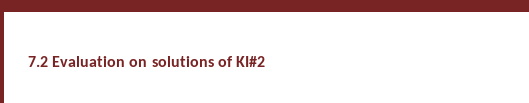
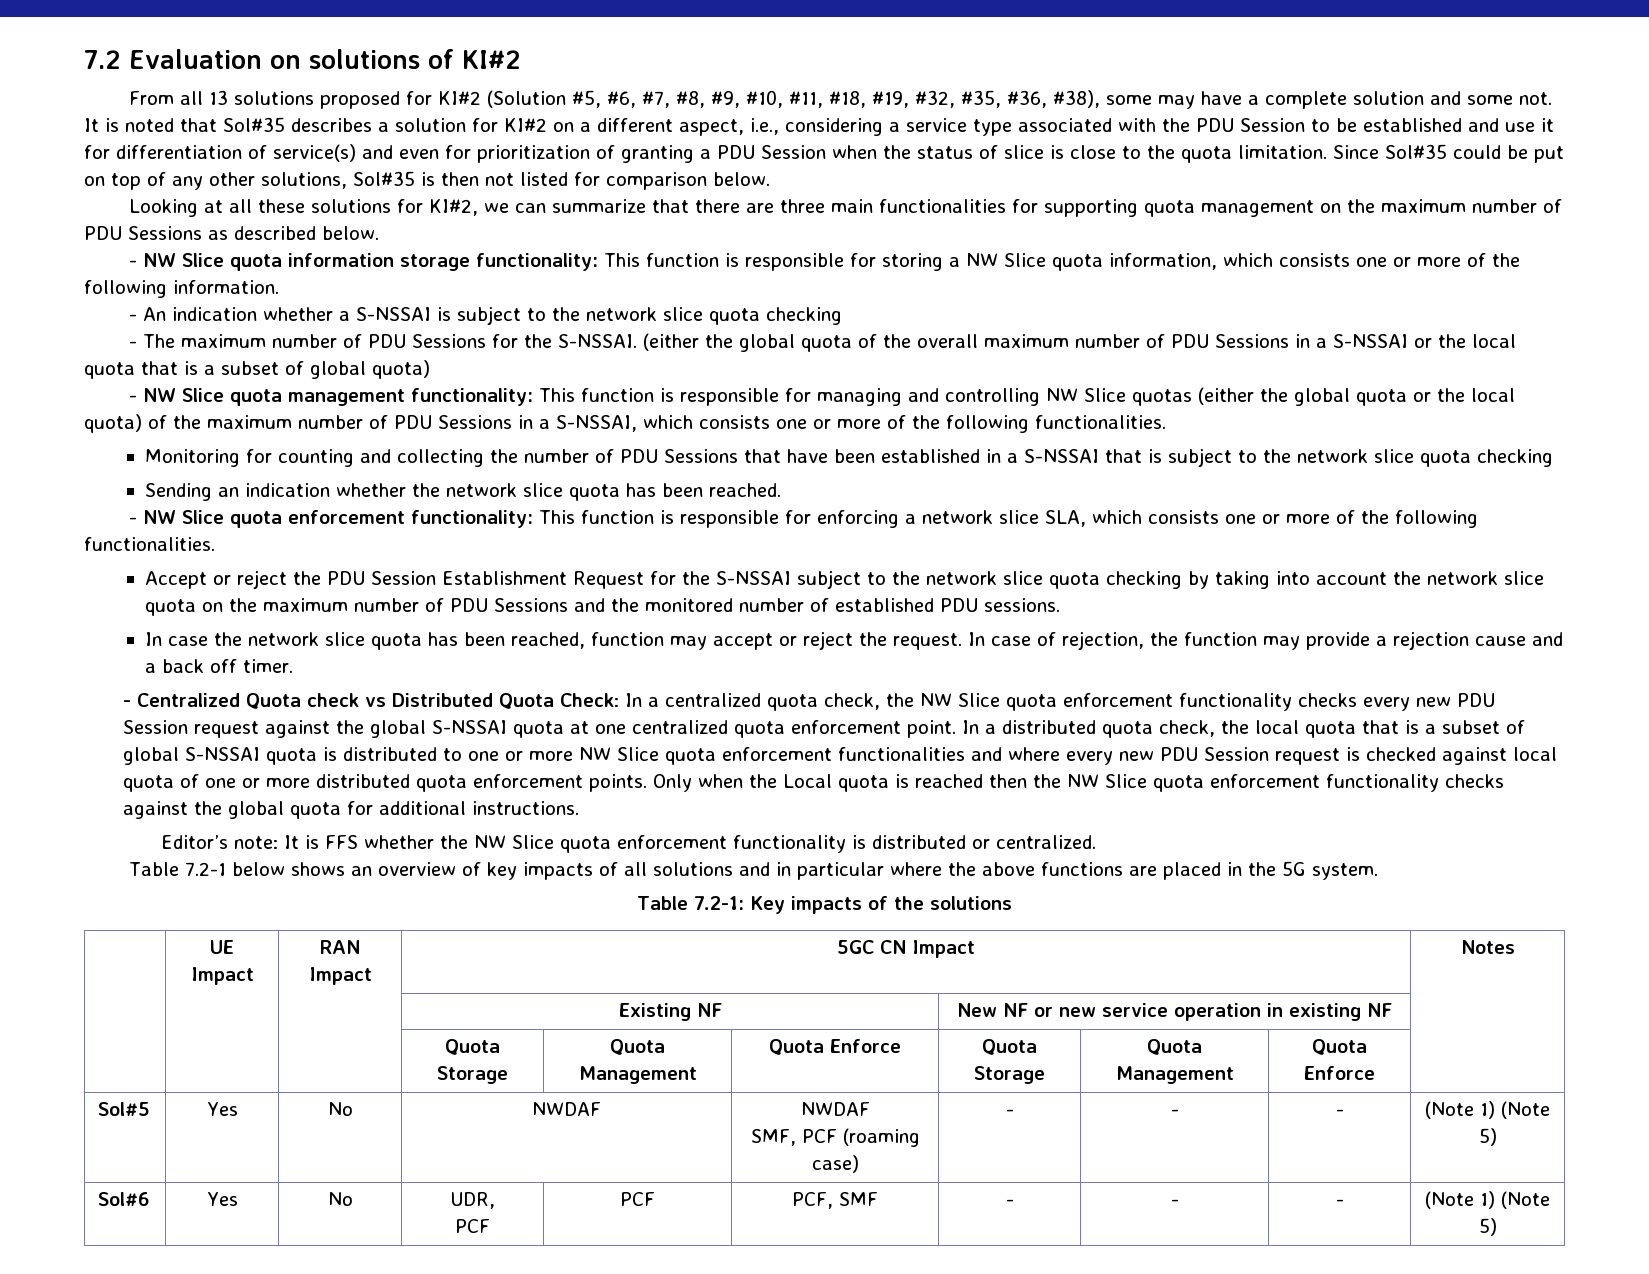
+ From all 13 solutions proposed for KI#2 (Solution #5, #6, #7, #8, #9, #10, #11, #18, #19, #32, #35, #36, #38), some may have a complete solution and some not. It is noted that Sol#35 describes a solution for KI#2 on a different aspect, i.e., considering a service type associated with the PDU Session to be established and use it for differentiation of service(s) and even for prioritization of granting a PDU Session when the status of slice is close to the quota limitation. Since Sol#35 could be put on top of any other solutions, Sol#35 is then not listed for comparison below.
+ Looking at all these solutions for KI#2, we can summarize that there are three main functionalities for supporting quota management on the maximum number of PDU Sessions as described below.
+ - NW Slice quota information storage functionality: This function is responsible for storing a NW Slice quota information, which consists one or more of the following information.
+ - An indication whether a S-NSSAI is subject to the network slice quota checking
+ - The maximum number of PDU Sessions for the S-NSSAI. (either the global quota of the overall maximum number of PDU Sessions in a S-NSSAI or the local quota that is a subset of global quota)
+ - NW Slice quota management functionality: This function is responsible for managing and controlling NW Slice quotas (either the global quota or the local quota) of the maximum number of PDU Sessions in a S-NSSAI, which consists one or more of the following functionalities.
+ Monitoring for counting and collecting the number of PDU Sessions that have been established in a S-NSSAI that is subject to the network slice quota checking
+ Sending an indication whether the network slice quota has been reached.
+ - NW Slice quota enforcement functionality: This function is responsible for enforcing a network slice SLA, which consists one or more of the following functionalities.
+ Accept or reject the PDU Session Establishment Request for the S-NSSAI subject to the network slice quota checking by taking into account the network slice quota on the maximum number of PDU Sessions and the monitored number of established PDU sessions.
+ In case the network slice quota has been reached, function may accept or reject the request. In case of rejection, the function may provide a rejection cause and a back off timer.
+ - Centralized Quota check vs Distributed Quota Check: In a centralized quota check, the NW Slice quota enforcement functionality checks every new PDU Session request against the global S-NSSAI quota at one centralized quota enforcement point. In a distributed quota check, the local quota that is a subset of global S-NSSAI quota is distributed to one or more NW Slice quota enforcement functionalities and where every new PDU Session request is checked against local quota of one or more distributed quota enforcement points. Only when the Local quota is reached then the NW Slice quota enforcement functionality checks against the global quota for additional instructions.
+ Editor’s note: It is FFS whether the NW Slice quota enforcement functionality is distributed or centralized.
+ Table 7.2-1 below shows an overview of key impacts of all solutions and in particular where the above functions are placed in the 5G system.
+ Table 7.2-1: Key impacts of the solutions
+ | UE Impact | RAN Impact | 5GC CN Impact | Notes
+ | | | Existing NF | New NF or new service operation in existing NF |
+ | | | Quota Storage | Quota Management | Quota Enforce | Quota Storage | Quota Management | Quota Enforce |
+ Sol#5 | Yes | No | NWDAF | NWDAF
+ SMF, PCF (roaming case) | - | - | - | (Note 1) (Note 5)
+ Sol#6 | Yes | No | UDR,
+ PCF | PCF | PCF, SMF | - | - | - | (Note 1) (Note 5)

